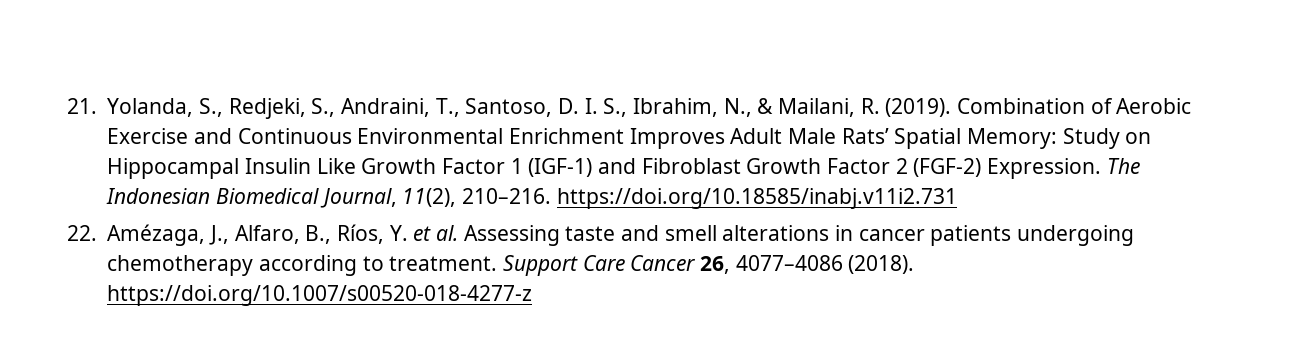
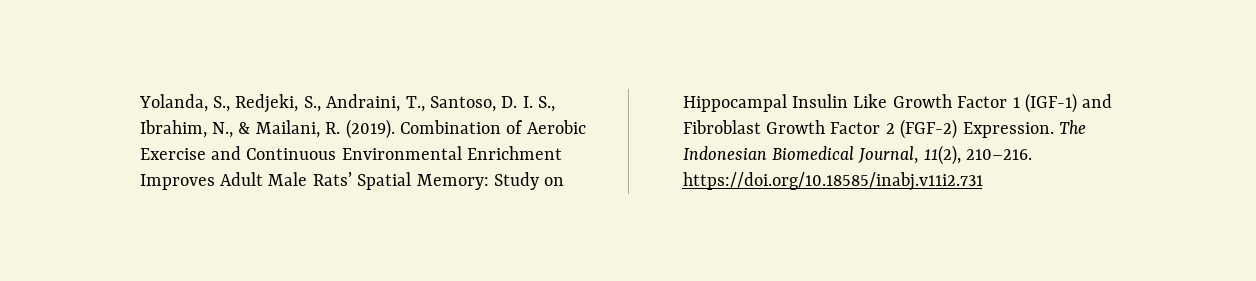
- 21. Yolanda, S., Redjeki, S., Andraini, T., Santoso, D. I. S., Ibrahim, N., & Mailani, R. (2019).
+ Yolanda, S., Redjeki, S., Andraini, T., Santoso, D. I. S., Ibrahim, N., & Mailani, R. (2019).
- 22. Amézaga, J., Alfaro, B., Ríos, Y. et al. Assessing taste and smell alterations in cancer patients undergoing chemotherapy according to treatment. Support Care Cancer 26, 4077–4086 (2018). https://doi.org/10.1007/s00520-018-4277-z

